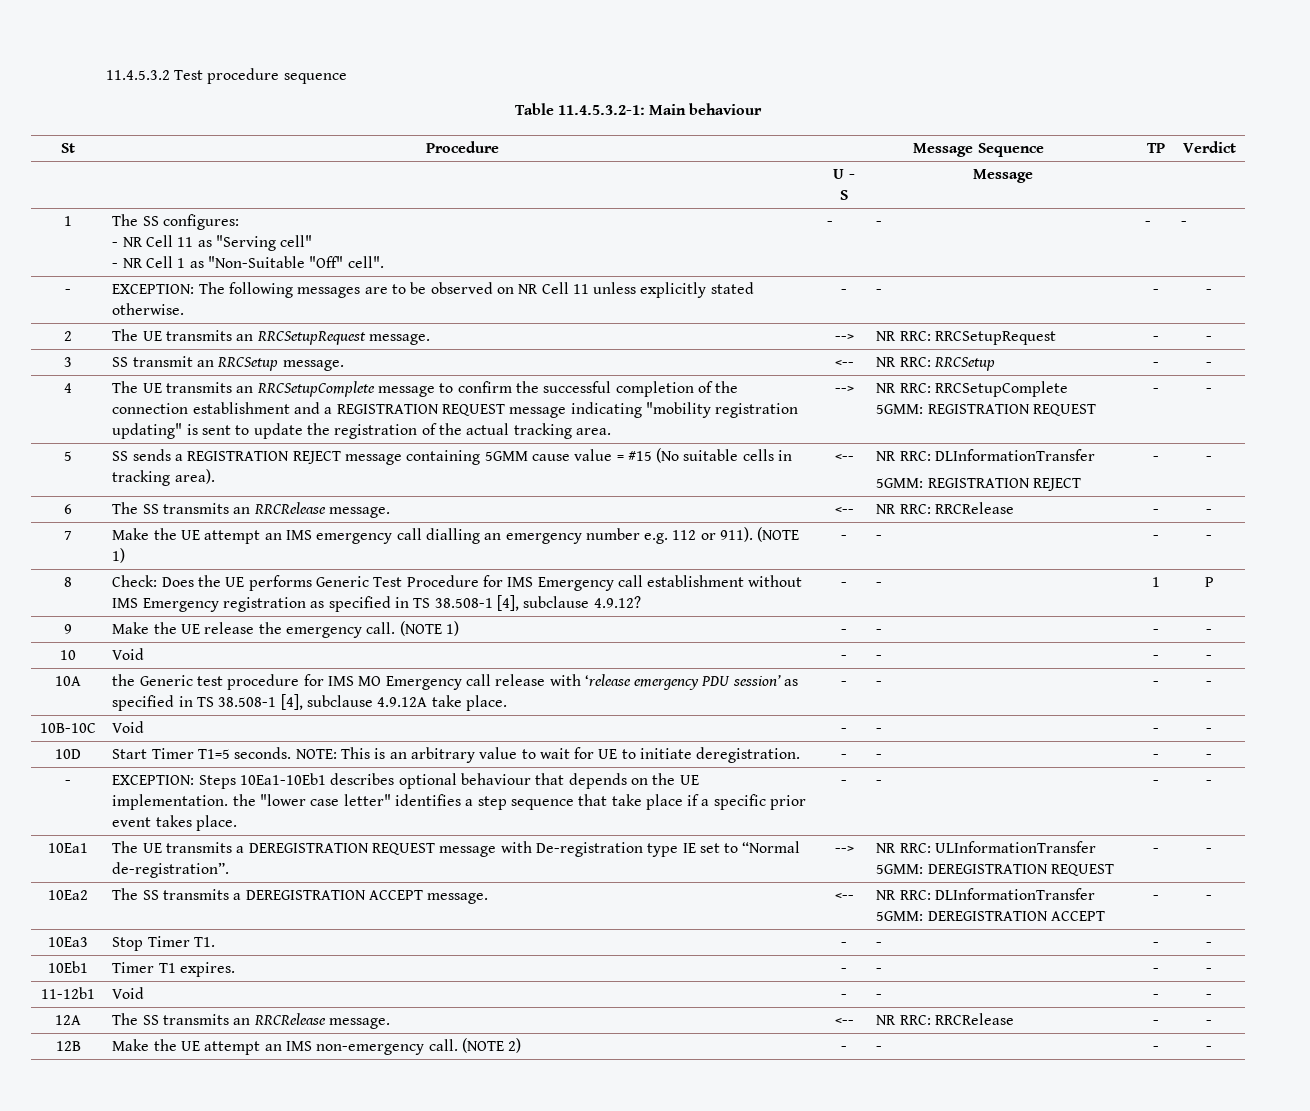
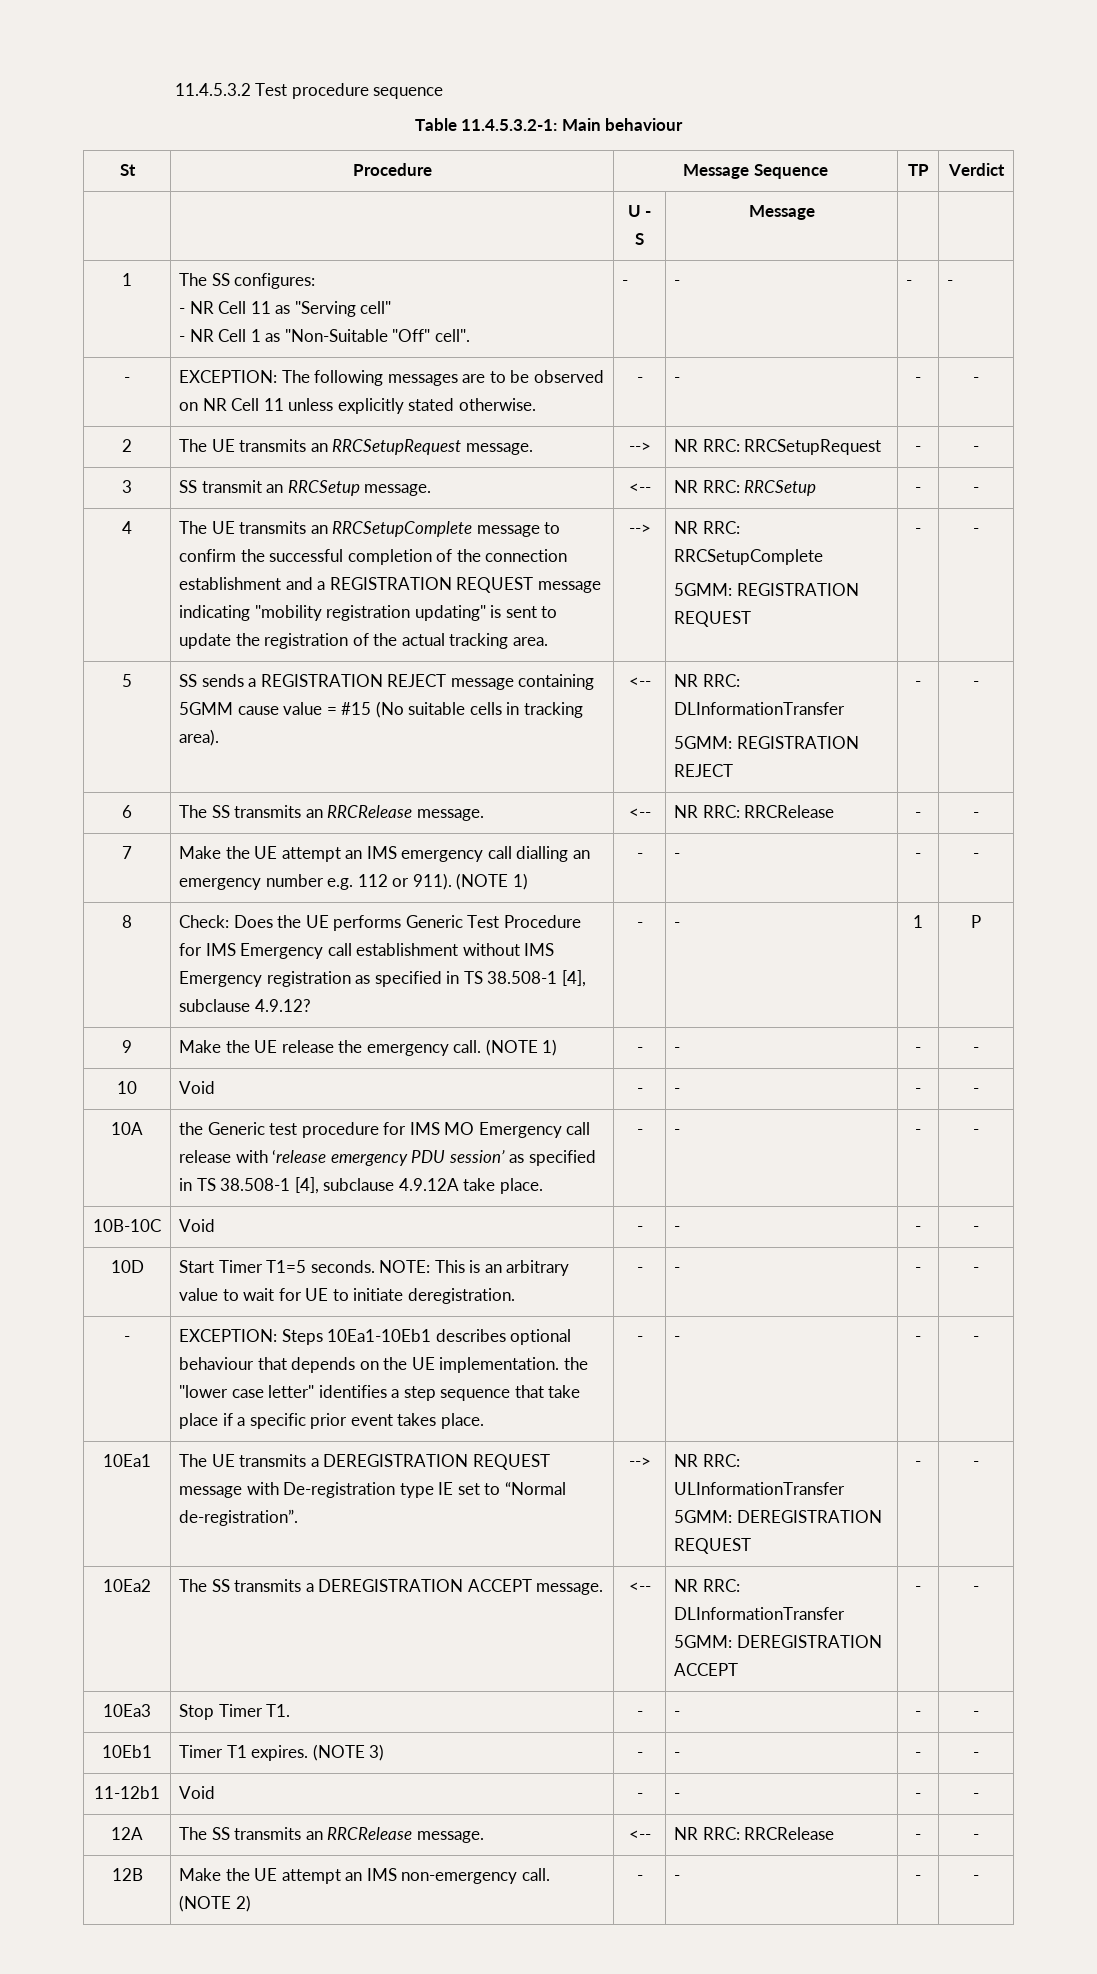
- 10Eb1 | Timer T1 expires. | - | - | - | -
+ 10Eb1 | Timer T1 expires. (NOTE 3) | - | - | - | -

